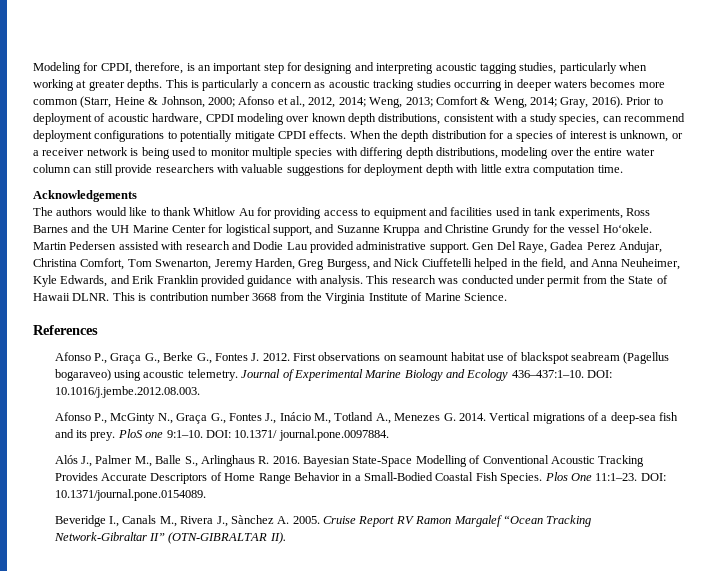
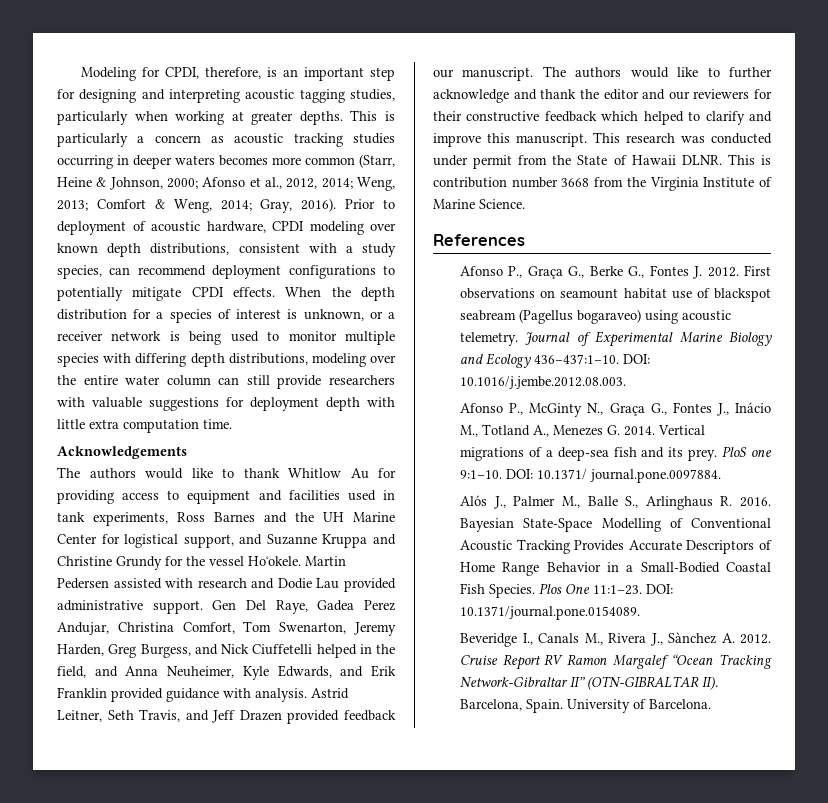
+ Astrid Leitner, Seth Travis, and Jeff Drazen provided feedback our manuscript. The authors would like to further acknowledge and thank the editor and our reviewers for their constructive feedback which helped to clarify and improve this manuscript.
- Beveridge I., Canals M., Rivera J., Sànchez A. 2005.
+ Beveridge I., Canals M., Rivera J., Sànchez A. 2012.
- Cruise Report RV Ramon Margalef “Ocean Tracking Network-Gibraltar II” (OTN-GIBRALTAR II).
+ Cruise Report RV Ramon Margalef “Ocean Tracking Network-Gibraltar II” (OTN-GIBRALTAR II). Barcelona, Spain. University of Barcelona.

